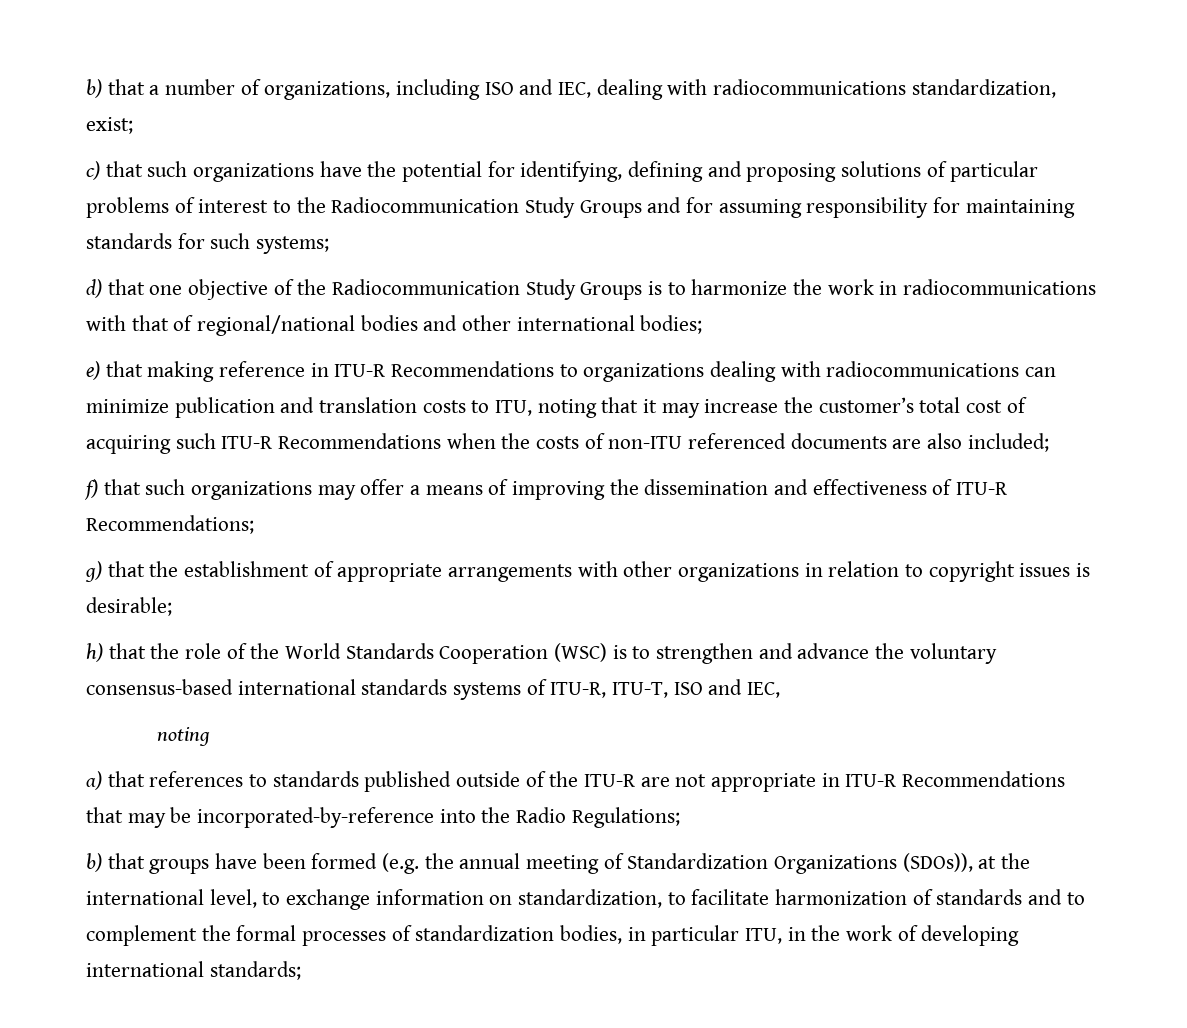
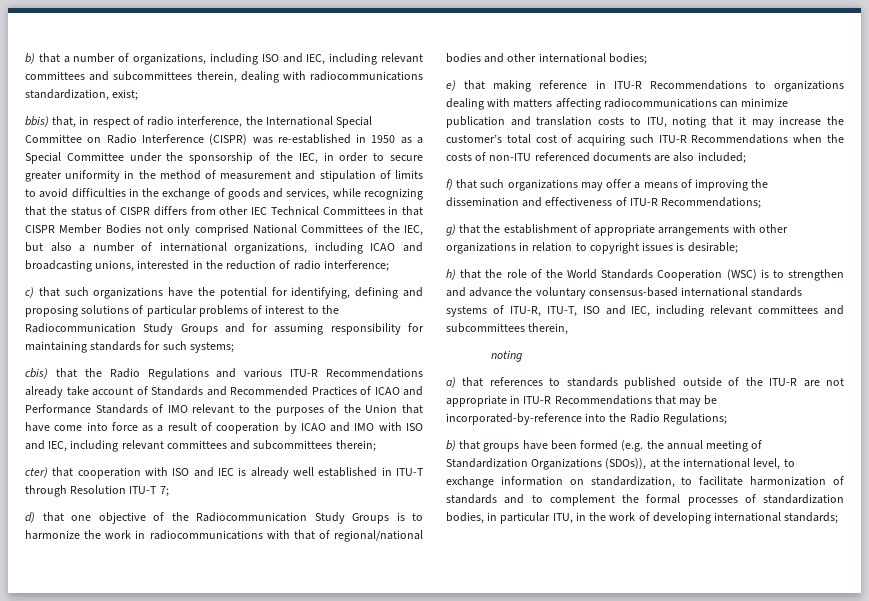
- b) that a number of organizations, including ISO and IEC, dealing with radiocommunications standardization, exist;
+ b) that a number of organizations, including ISO and IEC, including relevant committees and subcommittees therein, dealing with radiocommunications standardization, exist;
+ bbis) that, in respect of radio interference, the International Special Committee on Radio Interference (CISPR) was re-established in 1950 as a Special Committee under the sponsorship of the IEC, in order to secure greater uniformity in the method of measurement and stipulation of limits to avoid difficulties in the exchange of goods and services, while recognizing that the status of CISPR differs from other IEC Technical Committees in that CISPR Member Bodies not only comprised National Committees of the IEC, but also a number of international organizations, including ICAO and broadcasting unions, interested in the reduction of radio interference;
+ cbis) that the Radio Regulations and various ITU-R Recommendations already take account of Standards and Recommended Practices of ICAO and Performance Standards of IMO relevant to the purposes of the Union that have come into force as a result of cooperation by ICAO and IMO with ISO and IEC, including relevant committees and subcommittees therein;
+ cter) that cooperation with ISO and IEC is already well established in ITU-T through Resolution ITU-T 7;
- e) that making reference in ITU-R Recommendations to organizations dealing with radiocommunications can minimize publication and translation costs to ITU, noting that it may increase the customer’s total cost of acquiring such ITU-R Recommendations when the costs of non-ITU referenced documents are also included;
+ e) that making reference in ITU-R Recommendations to organizations dealing with matters affecting radiocommunications can minimize publication and translation costs to ITU, noting that it may increase the customer’s total cost of acquiring such ITU-R Recommendations when the costs of non-ITU referenced documents are also included;
- h) that the role of the World Standards Cooperation (WSC) is to strengthen and advance the voluntary consensus-based international standards systems of ITU-R, ITU-T, ISO and IEC,
+ h) that the role of the World Standards Cooperation (WSC) is to strengthen and advance the voluntary consensus-based international standards systems of ITU-R, ITU-T, ISO and IEC, including relevant committees and subcommittees therein,

